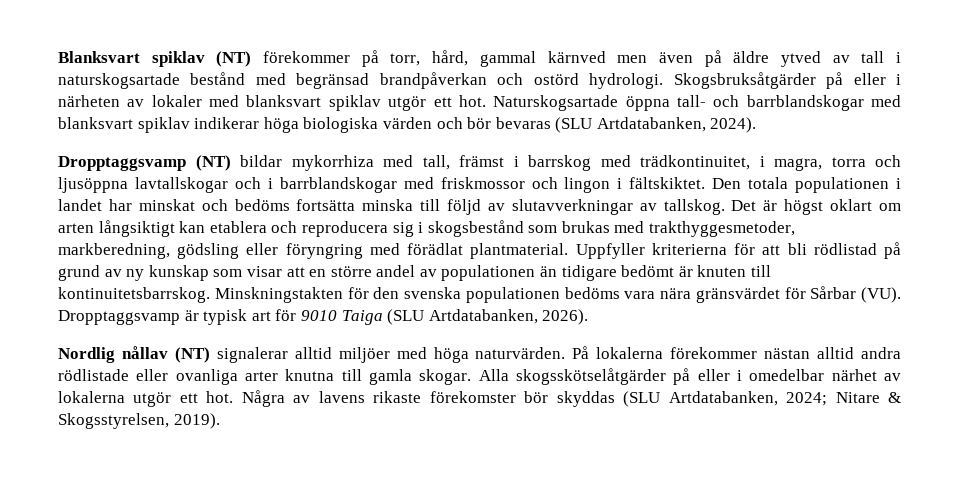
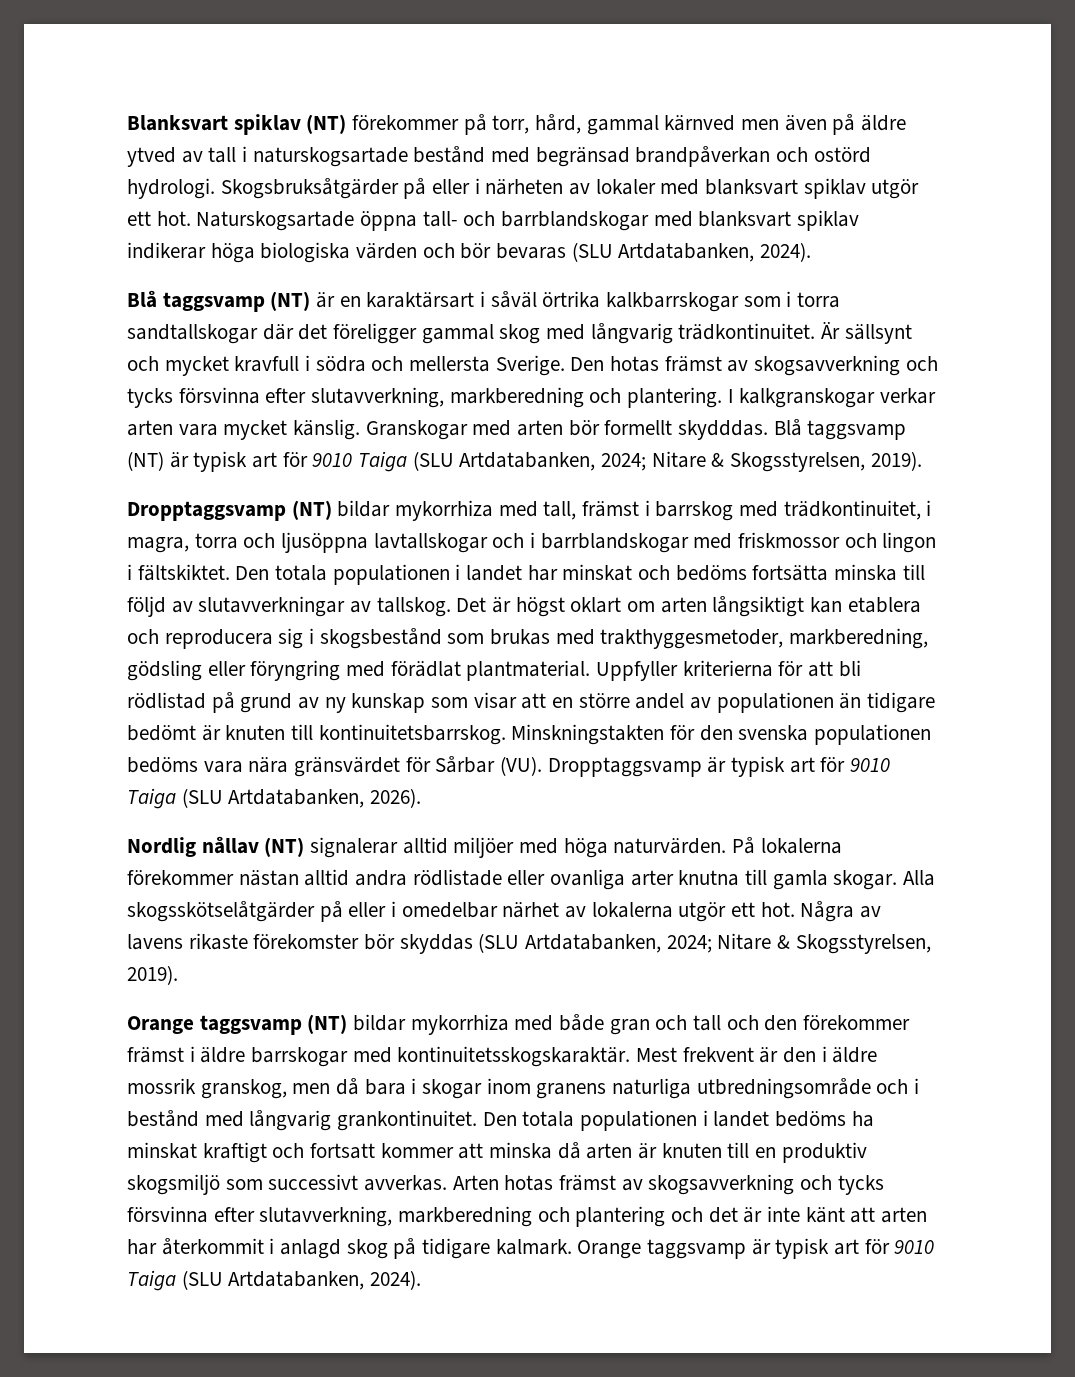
+ Blå taggsvamp (NT) är en karaktärsart i såväl örtrika kalkbarrskogar som i torra sandtallskogar där det föreligger gammal skog med långvarig trädkontinuitet. Är sällsynt och mycket kravfull i södra och mellersta Sverige. Den hotas främst av skogsavverkning och tycks försvinna efter slutavverkning, markberedning och plantering. I kalkgranskogar verkar arten vara mycket känslig. Granskogar med arten bör formellt skydddas. Blå taggsvamp (NT) är typisk art för 9010 Taiga (SLU Artdatabanken, 2024; Nitare & Skogsstyrelsen, 2019).
+ Orange taggsvamp (NT) bildar mykorrhiza med både gran och tall och den förekommer främst i äldre barrskogar med kontinuitetsskogskaraktär. Mest frekvent är den i äldre mossrik granskog, men då bara i skogar inom granens naturliga utbredningsområde och i bestånd med långvarig grankontinuitet. Den totala populationen i landet bedöms ha minskat kraftigt och fortsatt kommer att minska då arten är knuten till en produktiv skogsmiljö som successivt avverkas. Arten hotas främst av skogsavverkning och tycks försvinna efter slutavverkning, markberedning och plantering och det är inte känt att arten har återkommit i anlagd skog på tidigare kalmark. Orange taggsvamp är typisk art för 9010 Taiga (SLU Artdatabanken, 2024).

